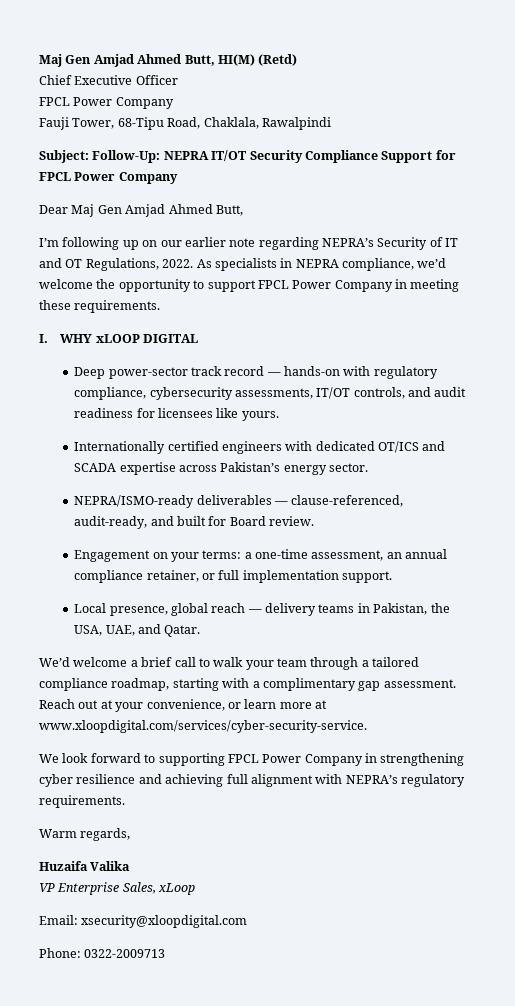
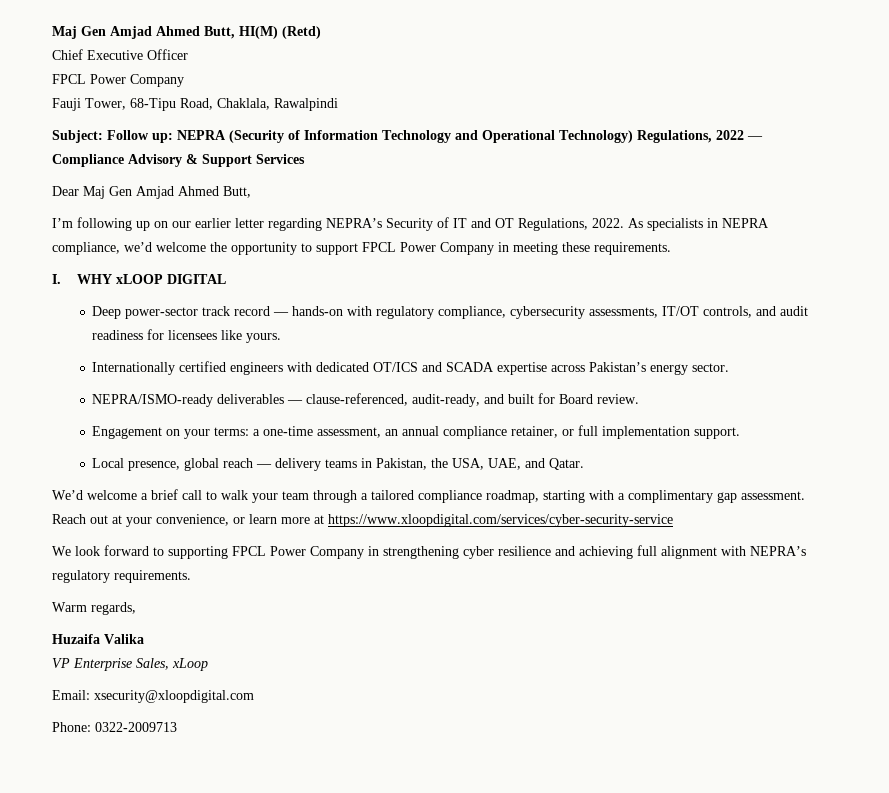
- Subject: Follow-Up: NEPRA IT/OT Security Compliance Support for FPCL Power Company
+ Subject: Follow up: NEPRA (Security of Information Technology and Operational Technology) Regulations, 2022 — Compliance Advisory & Support Services
- I’m following up on our earlier note regarding NEPRA’s Security of IT and OT Regulations, 2022.
+ I’m following up on our earlier letter regarding NEPRA’s Security of IT and OT Regulations, 2022.
- Reach out at your convenience, or learn more at www.xloopdigital.com/services/cyber-security-service.
+ Reach out at your convenience, or learn more at https://www.xloopdigital.com/services/cyber-security-service

